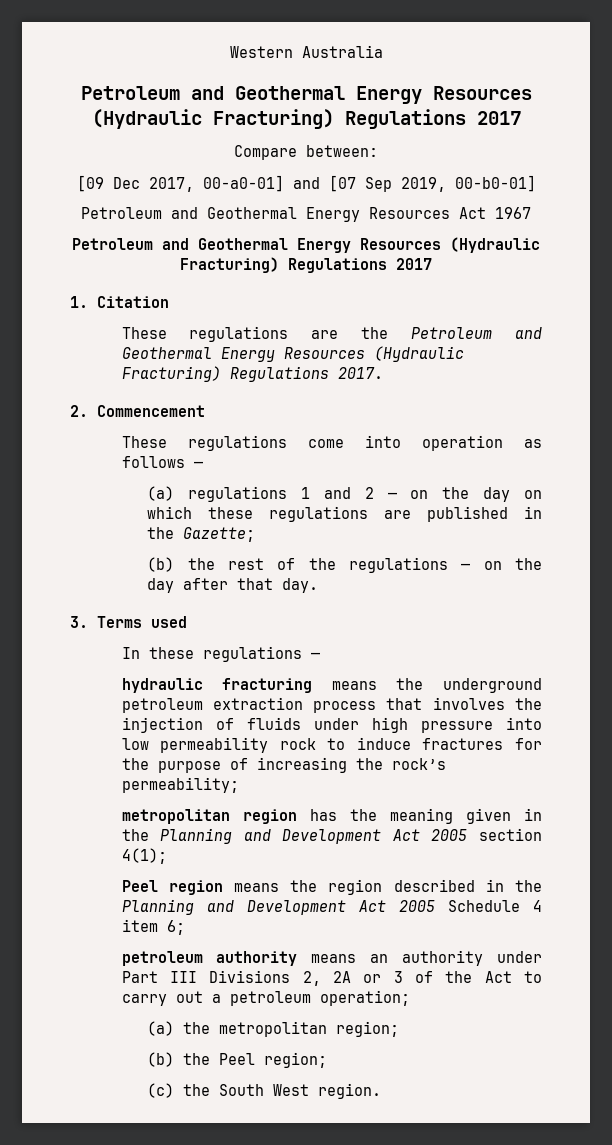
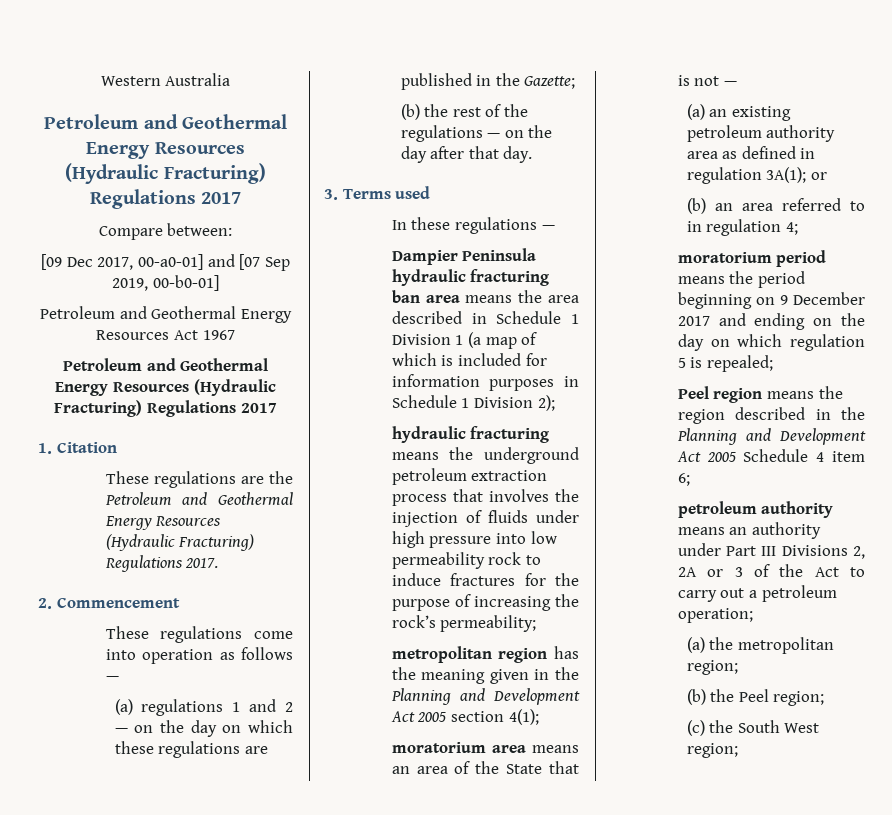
+ Dampier Peninsula hydraulic fracturing ban area means the area described in Schedule 1 Division 1 (a map of which is included for information purposes in Schedule 1 Division 2);
+ moratorium area means an area of the State that is not —
+ (a) an existing petroleum authority area as defined in regulation 3A(1); or
+ (b) an area referred to in regulation 4;
+ moratorium period means the period beginning on 9 December 2017 and ending on the day on which regulation 5 is repealed;
- (c) the South West region.
+ (c) the South West region;

